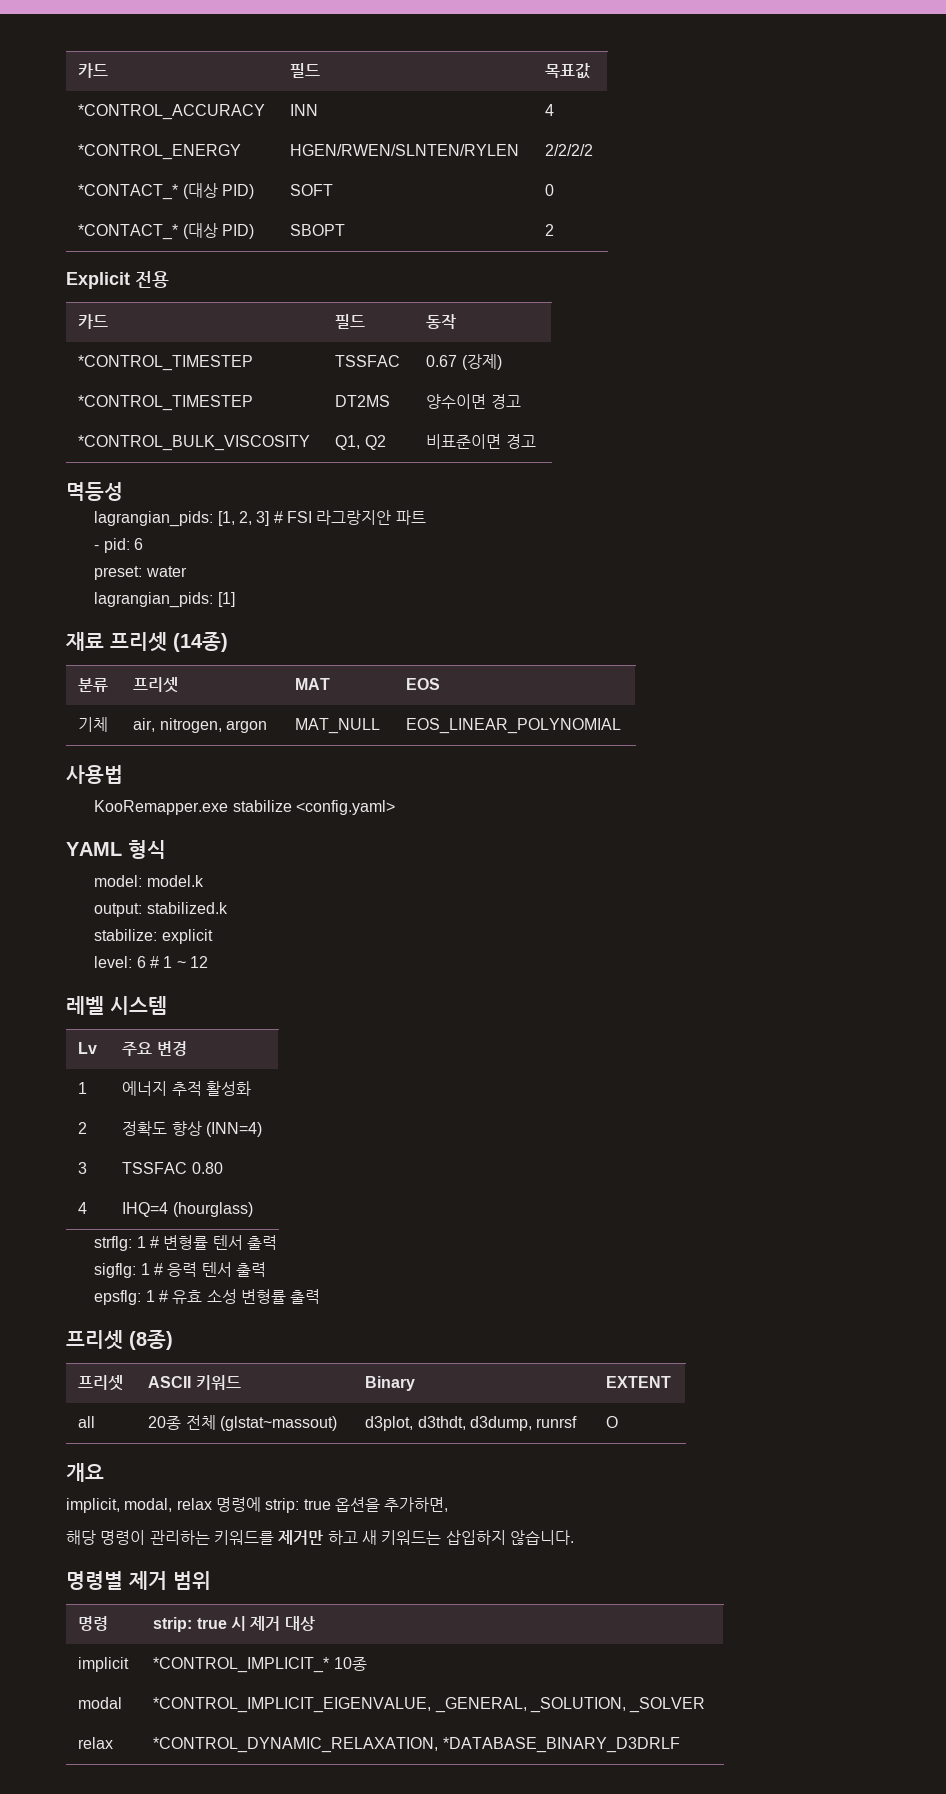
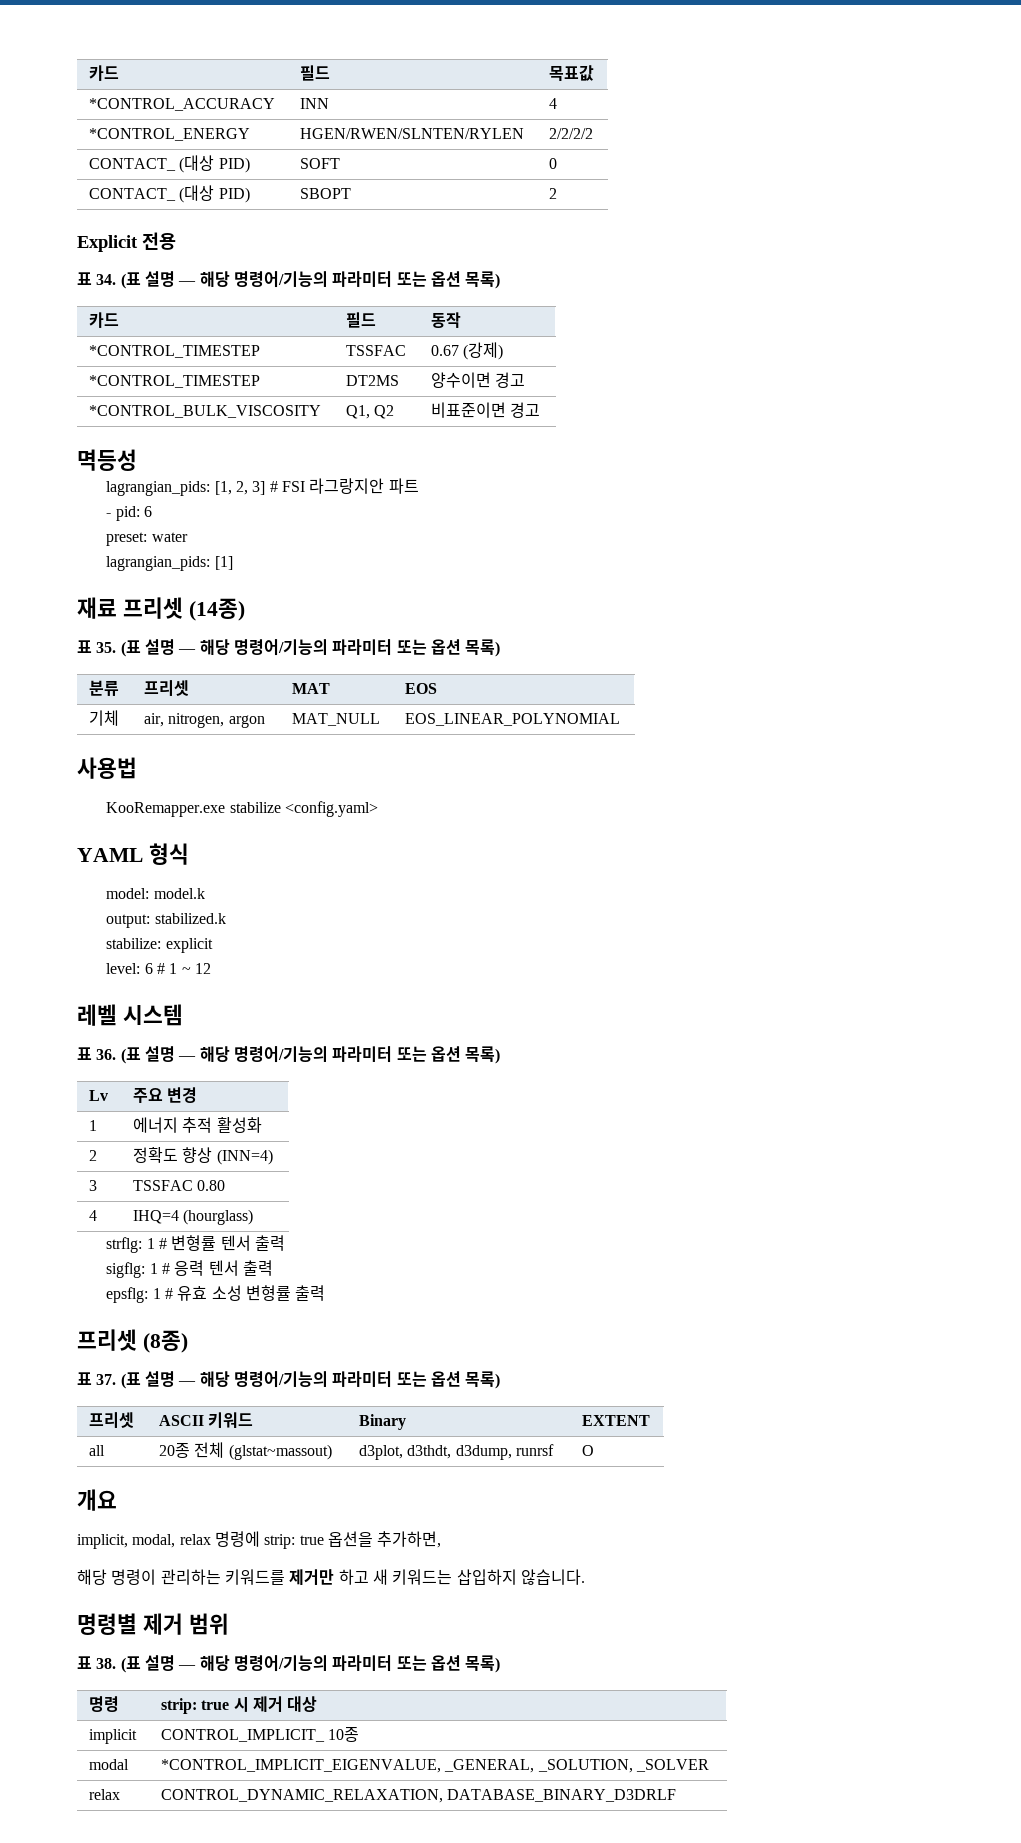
- *CONTACT_* (대상 PID) | SOFT | 0
+ CONTACT_ (대상 PID) | SOFT | 0
- *CONTACT_* (대상 PID) | SBOPT | 2
+ CONTACT_ (대상 PID) | SBOPT | 2
+ 표 34. (표 설명 — 해당 명령어/기능의 파라미터 또는 옵션 목록)
+ 표 35. (표 설명 — 해당 명령어/기능의 파라미터 또는 옵션 목록)
+ 표 36. (표 설명 — 해당 명령어/기능의 파라미터 또는 옵션 목록)
+ 표 37. (표 설명 — 해당 명령어/기능의 파라미터 또는 옵션 목록)
+ 표 38. (표 설명 — 해당 명령어/기능의 파라미터 또는 옵션 목록)
- implicit | *CONTROL_IMPLICIT_* 10종
+ implicit | CONTROL_IMPLICIT_ 10종
- relax | *CONTROL_DYNAMIC_RELAXATION, *DATABASE_BINARY_D3DRLF
+ relax | CONTROL_DYNAMIC_RELAXATION, DATABASE_BINARY_D3DRLF

